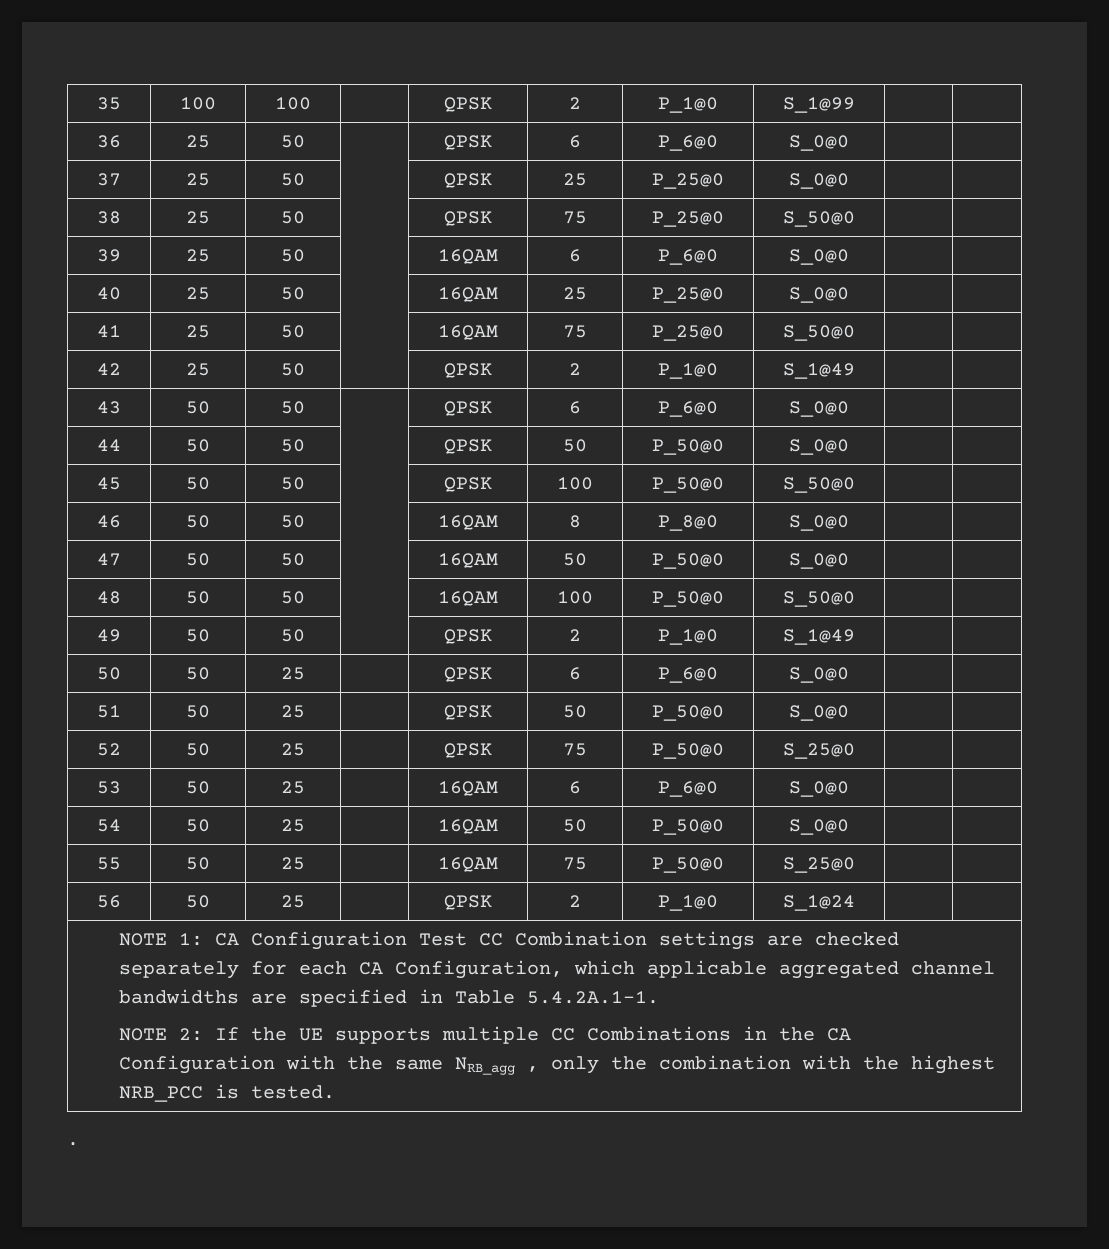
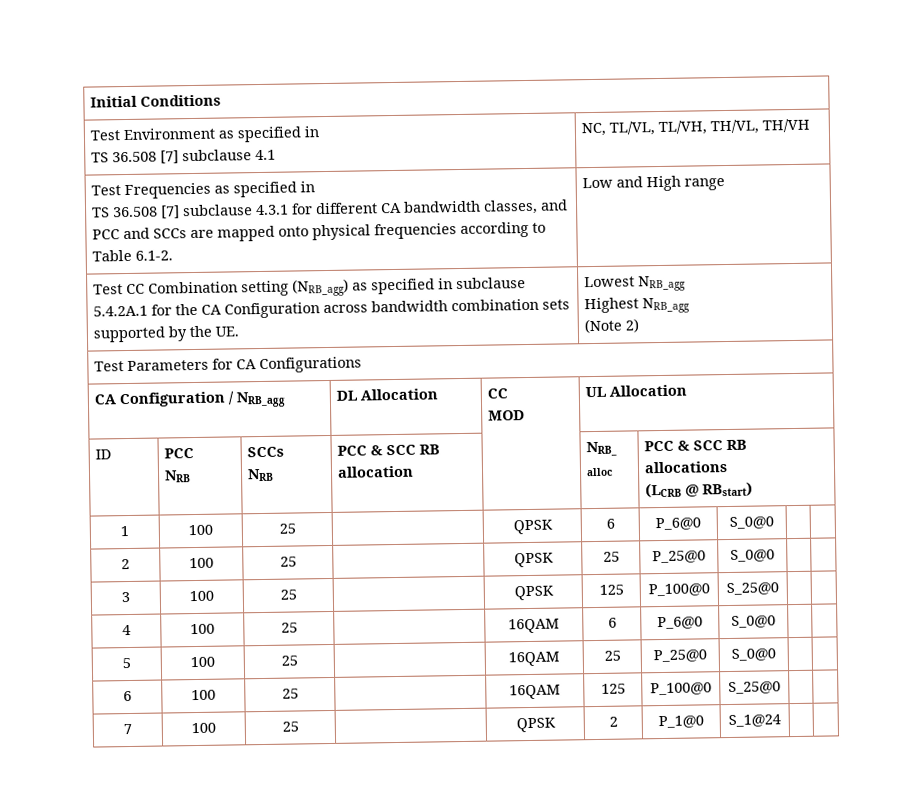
- 35 | 100 | 100 | | QPSK | 2 | P_1@0 | S_1@99 | |
- 36 | 25 | 50 | | QPSK | 6 | P_6@0 | S_0@0 | |
- 37 | 25 | 50 | | QPSK | 25 | P_25@0 | S_0@0 | |
- 38 | 25 | 50 | | QPSK | 75 | P_25@0 | S_50@0 | |
- 39 | 25 | 50 | | 16QAM | 6 | P_6@0 | S_0@0 | |
- 40 | 25 | 50 | | 16QAM | 25 | P_25@0 | S_0@0 | |
- 41 | 25 | 50 | | 16QAM | 75 | P_25@0 | S_50@0 | |
- 42 | 25 | 50 | | QPSK | 2 | P_1@0 | S_1@49 | |
- 43 | 50 | 50 | | QPSK | 6 | P_6@0 | S_0@0 | |
- 44 | 50 | 50 | | QPSK | 50 | P_50@0 | S_0@0 | |
- 45 | 50 | 50 | | QPSK | 100 | P_50@0 | S_50@0 | |
- 46 | 50 | 50 | | 16QAM | 8 | P_8@0 | S_0@0 | |
- 47 | 50 | 50 | | 16QAM | 50 | P_50@0 | S_0@0 | |
- 48 | 50 | 50 | | 16QAM | 100 | P_50@0 | S_50@0 | |
- 49 | 50 | 50 | | QPSK | 2 | P_1@0 | S_1@49 | |
- 50 | 50 | 25 | | QPSK | 6 | P_6@0 | S_0@0 | |
+ Initial Conditions
+ Test Environment as specified in
+ TS 36.508 [7] subclause 4.1 | NC, TL/VL, TL/VH, TH/VL, TH/VH
+ Test Frequencies as specified in
+ TS 36.508 [7] subclause 4.3.1 for different CA bandwidth classes, and PCC and SCCs are mapped onto physical frequencies according to Table 6.1-2. | Low and High range
+ Test CC Combination setting (NRB_agg) as specified in subclause 5.4.2A.1 for the CA Configuration across bandwidth combination sets supported by the UE. | Lowest NRB_agg
+ Highest NRB_agg
+ (Note 2)
+ Test Parameters for CA Configurations
+ CA Configuration / NRB_agg | DL Allocation | CC
+ MOD | UL Allocation
+ ID | PCC
+ NRB | SCCs
+ NRB | PCC & SCC RB allocation | | NRB_ alloc | PCC & SCC RB allocations
+ (LCRB @ RBstart)
+ 1 | 100 | 25 | | QPSK | 6 | P_6@0 | S_0@0 | |
- 51 | 50 | 25 | | QPSK | 50 | P_50@0 | S_0@0 | |
- 52 | 50 | 25 | | QPSK | 75 | P_50@0 | S_25@0 | |
- 53 | 50 | 25 | | 16QAM | 6 | P_6@0 | S_0@0 | |
+ 2 | 100 | 25 | | QPSK | 25 | P_25@0 | S_0@0 | |
+ 3 | 100 | 25 | | QPSK | 125 | P_100@0 | S_25@0 | |
+ 4 | 100 | 25 | | 16QAM | 6 | P_6@0 | S_0@0 | |
- 54 | 50 | 25 | | 16QAM | 50 | P_50@0 | S_0@0 | |
- 55 | 50 | 25 | | 16QAM | 75 | P_50@0 | S_25@0 | |
- 56 | 50 | 25 | | QPSK | 2 | P_1@0 | S_1@24 | |
+ 5 | 100 | 25 | | 16QAM | 25 | P_25@0 | S_0@0 | |
+ 6 | 100 | 25 | | 16QAM | 125 | P_100@0 | S_25@0 | |
+ 7 | 100 | 25 | | QPSK | 2 | P_1@0 | S_1@24 | |
- NOTE 1: CA Configuration Test CC Combination settings are checked separately for each CA Configuration, which applicable aggregated channel bandwidths are specified in Table 5.4.2A.1-1.
- NOTE 2: If the UE supports multiple CC Combinations in the CA Configuration with the same NRB_agg , only the combination with the highest NRB_PCC is tested.
- .

